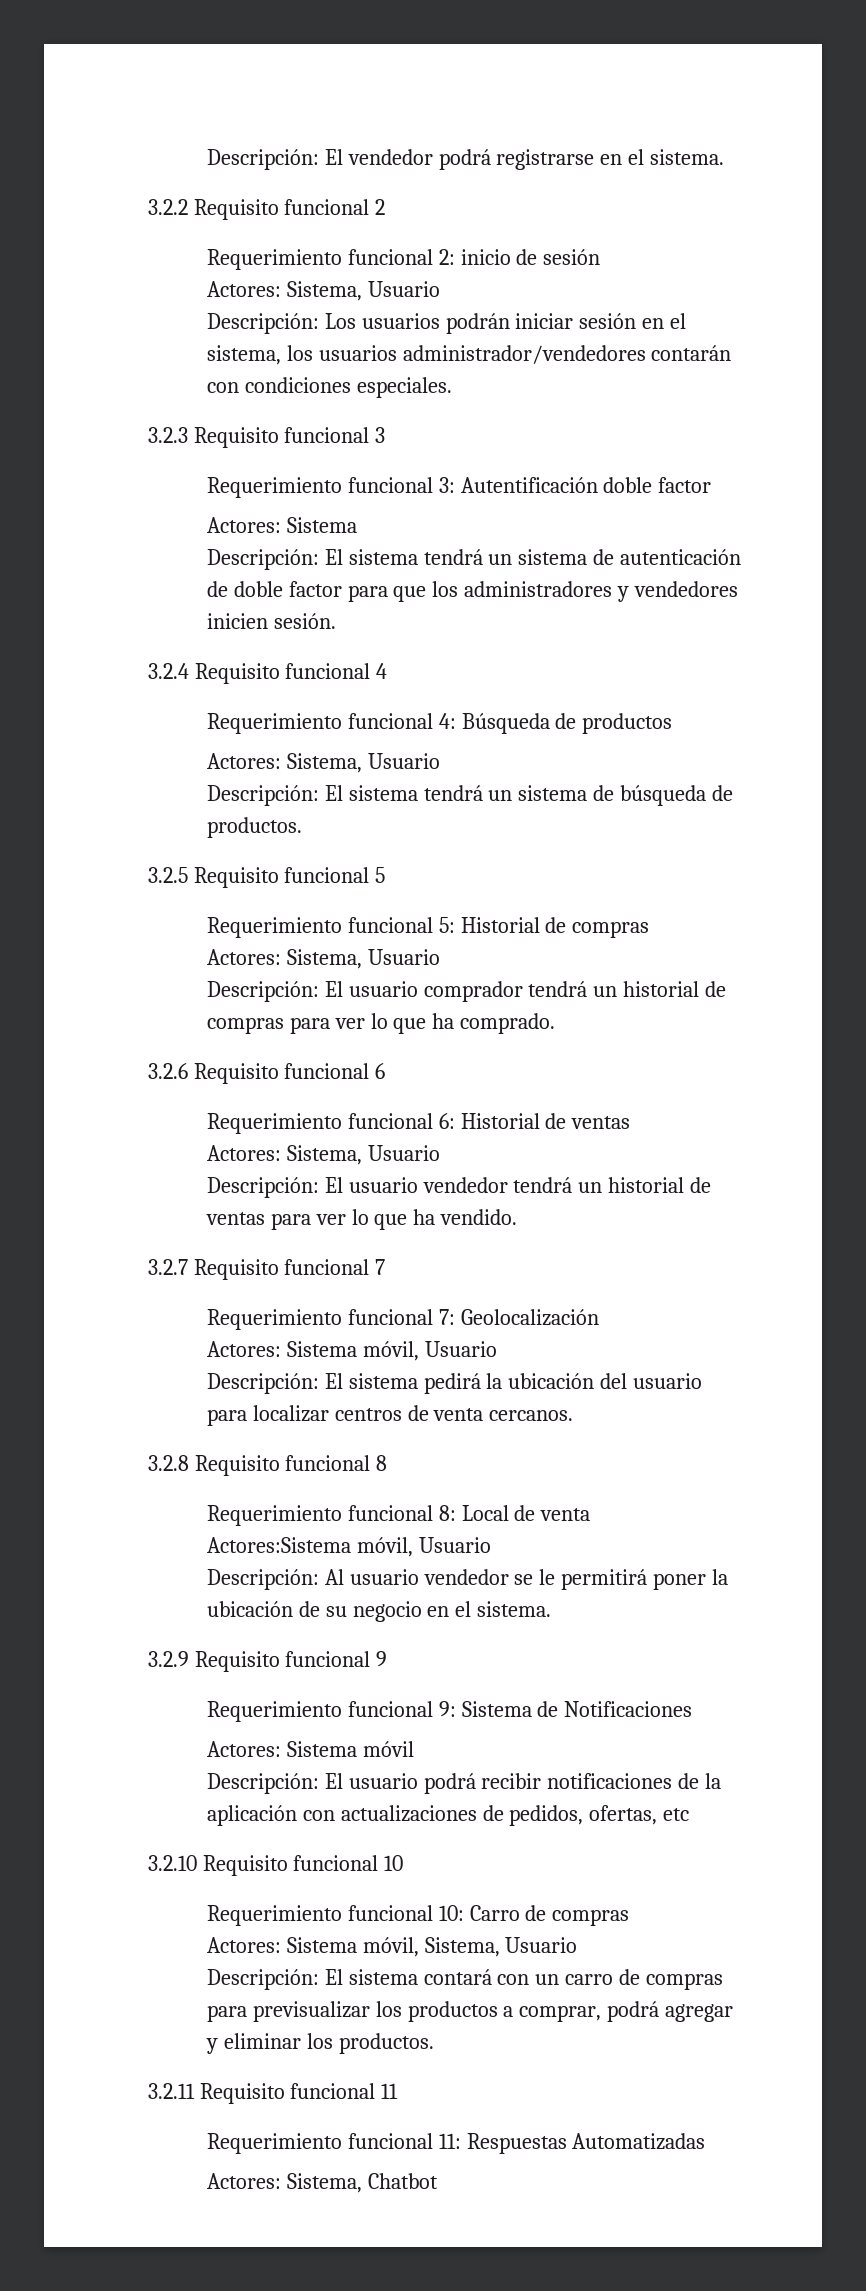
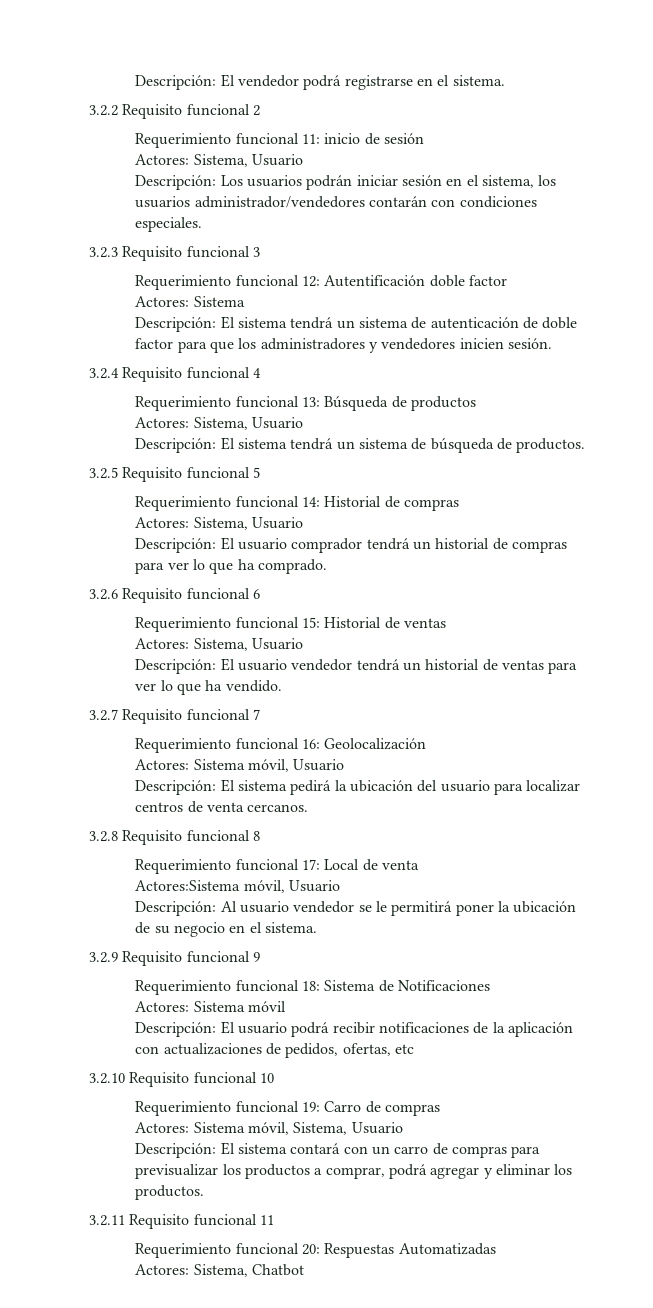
- Requerimiento funcional 2: inicio de sesión
+ Requerimiento funcional 11: inicio de sesión
- Requerimiento funcional 3: Autentificación doble factor
+ Requerimiento funcional 12: Autentificación doble factor
- Requerimiento funcional 4: Búsqueda de productos
+ Requerimiento funcional 13: Búsqueda de productos
- Requerimiento funcional 5: Historial de compras
+ Requerimiento funcional 14: Historial de compras
- Requerimiento funcional 6: Historial de ventas
+ Requerimiento funcional 15: Historial de ventas
- Requerimiento funcional 7: Geolocalización
+ Requerimiento funcional 16: Geolocalización
- Requerimiento funcional 8: Local de venta
+ Requerimiento funcional 17: Local de venta
- Requerimiento funcional 9: Sistema de Notificaciones
+ Requerimiento funcional 18: Sistema de Notificaciones
- Requerimiento funcional 10: Carro de compras
+ Requerimiento funcional 19: Carro de compras
- Requerimiento funcional 11: Respuestas Automatizadas
+ Requerimiento funcional 20: Respuestas Automatizadas

